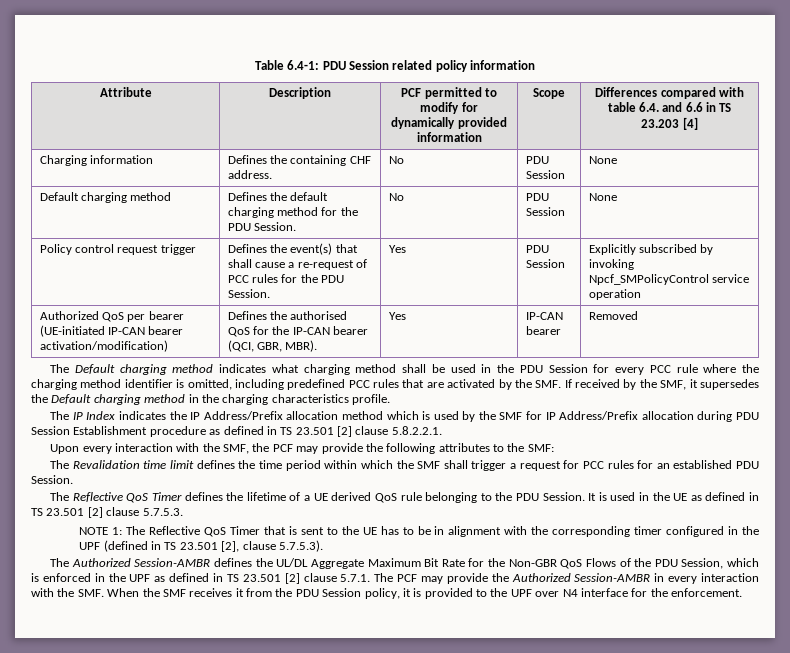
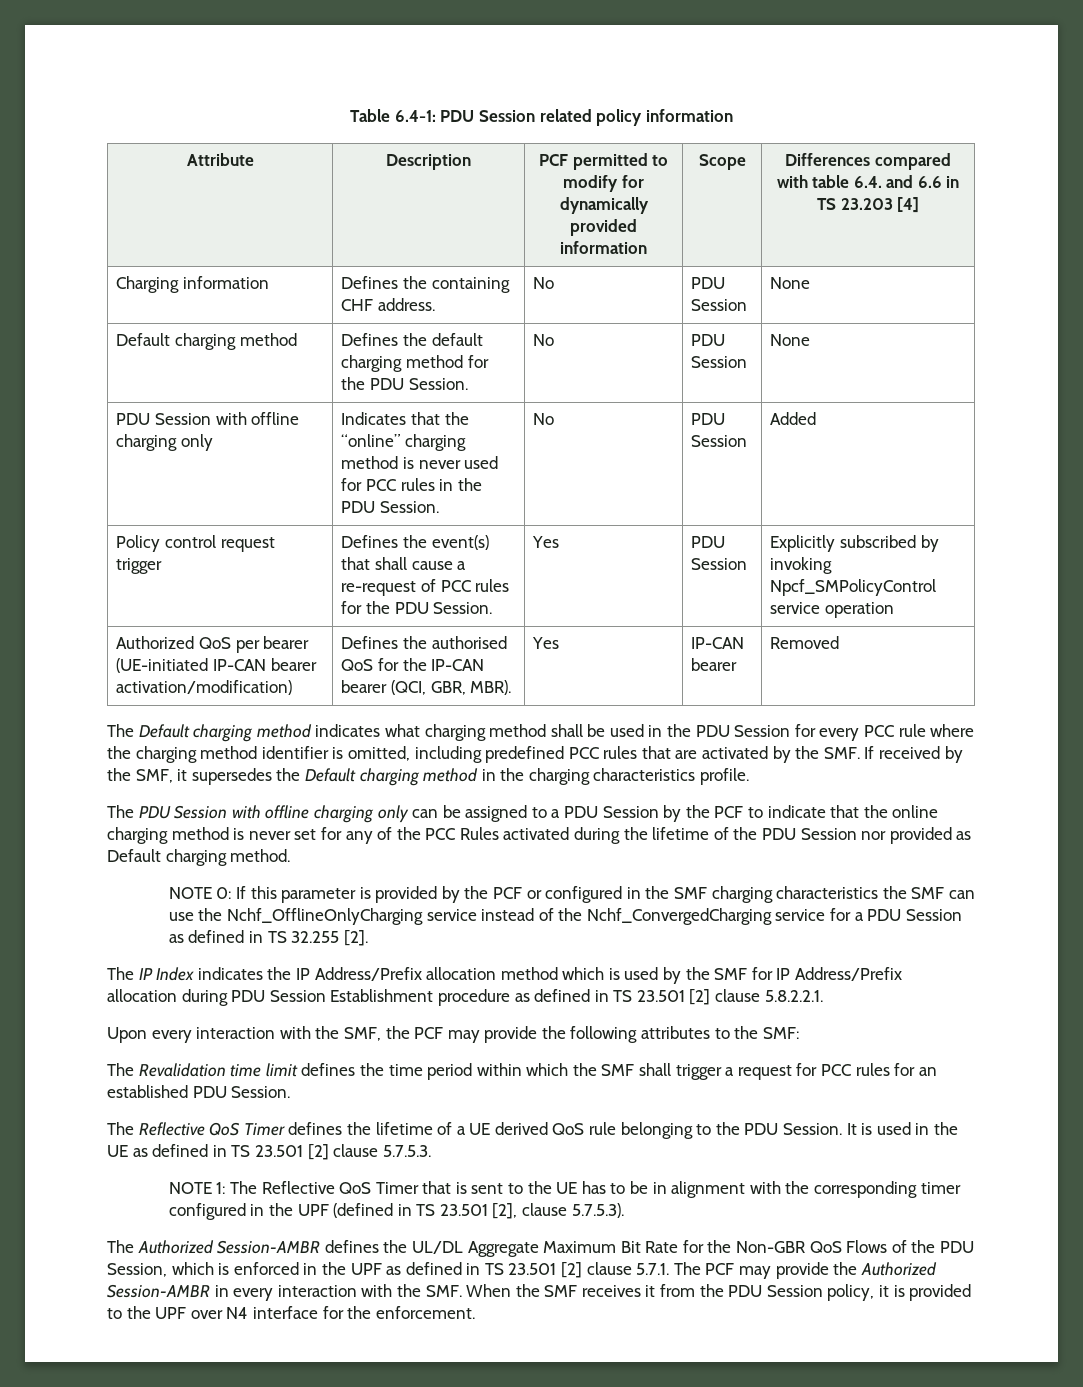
+ PDU Session with offline charging only | Indicates that the “online” charging method is never used for PCC rules in the PDU Session. | No | PDU Session | Added
+ The PDU Session with offline charging only can be assigned to a PDU Session by the PCF to indicate that the online charging method is never set for any of the PCC Rules activated during the lifetime of the PDU Session nor provided as Default charging method.
+ NOTE 0: If this parameter is provided by the PCF or configured in the SMF charging characteristics the SMF can use the Nchf_OfflineOnlyCharging service instead of the Nchf_ConvergedCharging service for a PDU Session as defined in TS 32.255 [2].

